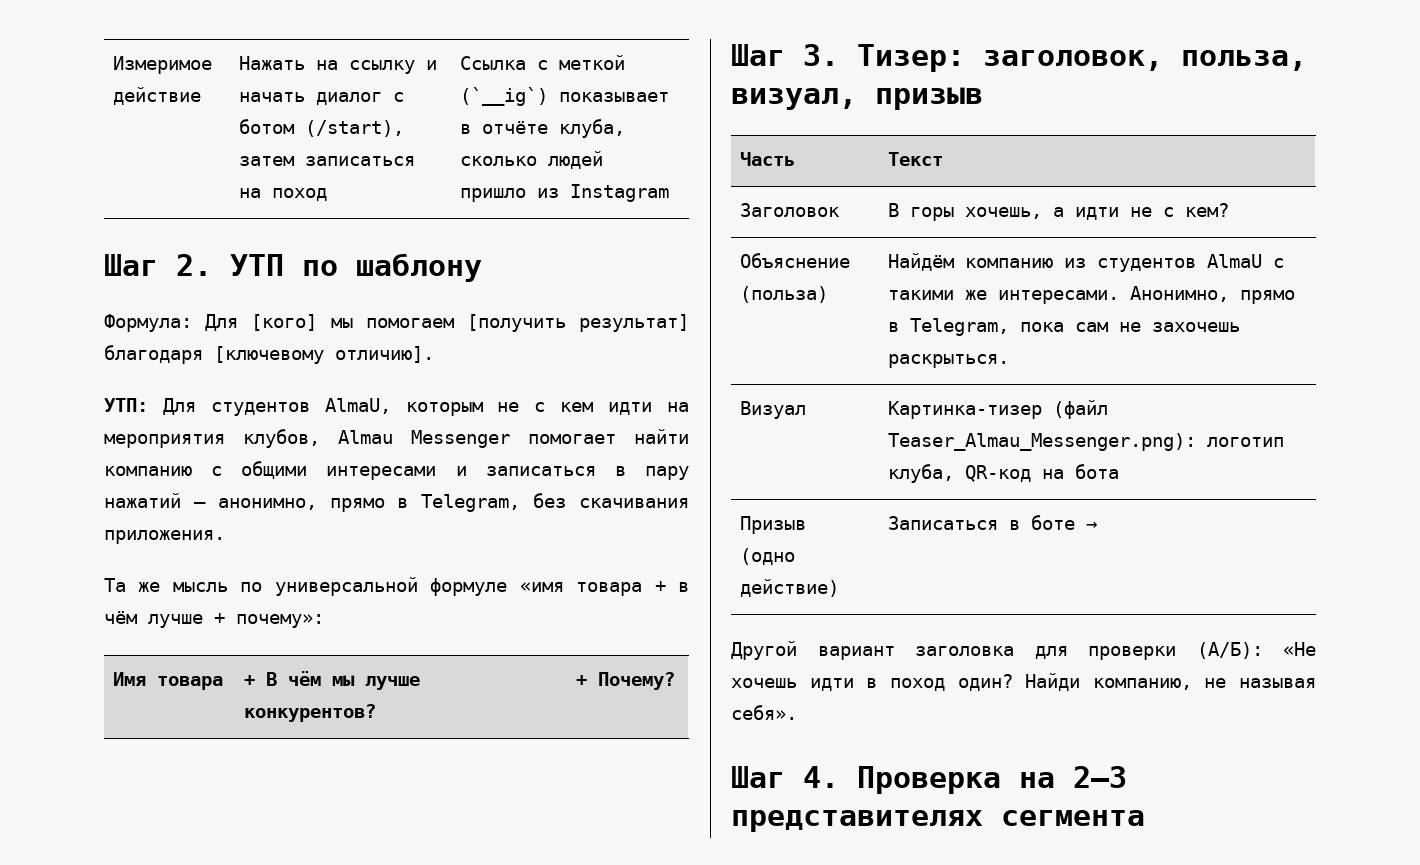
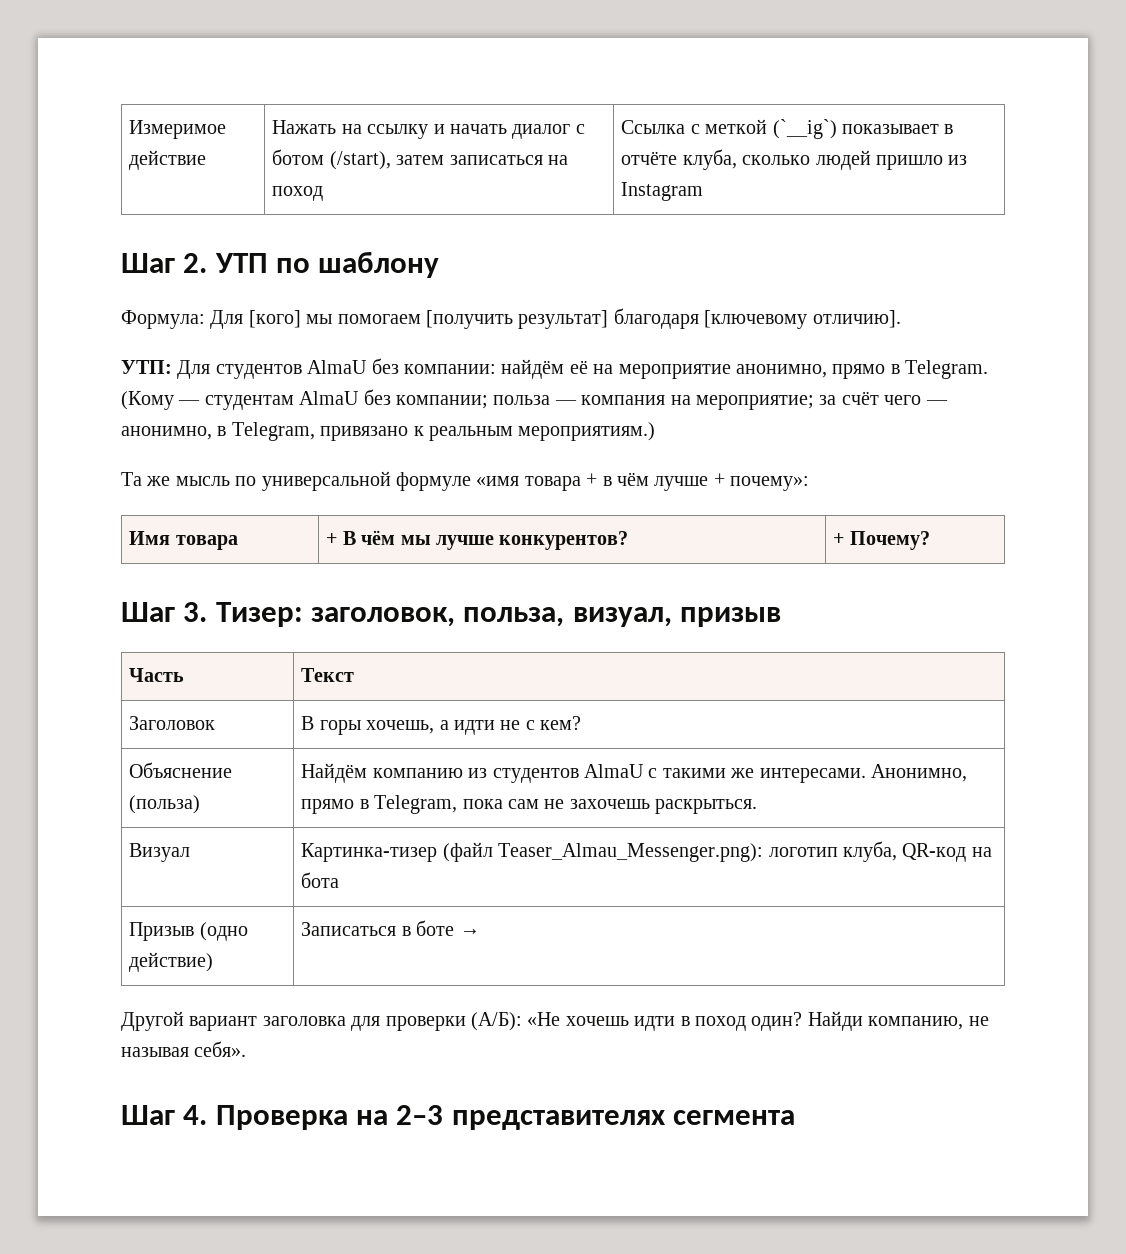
- УТП: Для студентов AlmaU, которым не с кем идти на мероприятия клубов, Almau Messenger помогает найти компанию с общими интересами и записаться в пару нажатий — анонимно, прямо в Telegram, без скачивания приложения.
+ УТП: Для студентов AlmaU без компании: найдём её на мероприятие анонимно, прямо в Telegram. (Кому — студентам AlmaU без компании; польза — компания на мероприятие; за счёт чего — анонимно, в Telegram, привязано к реальным мероприятиям.)

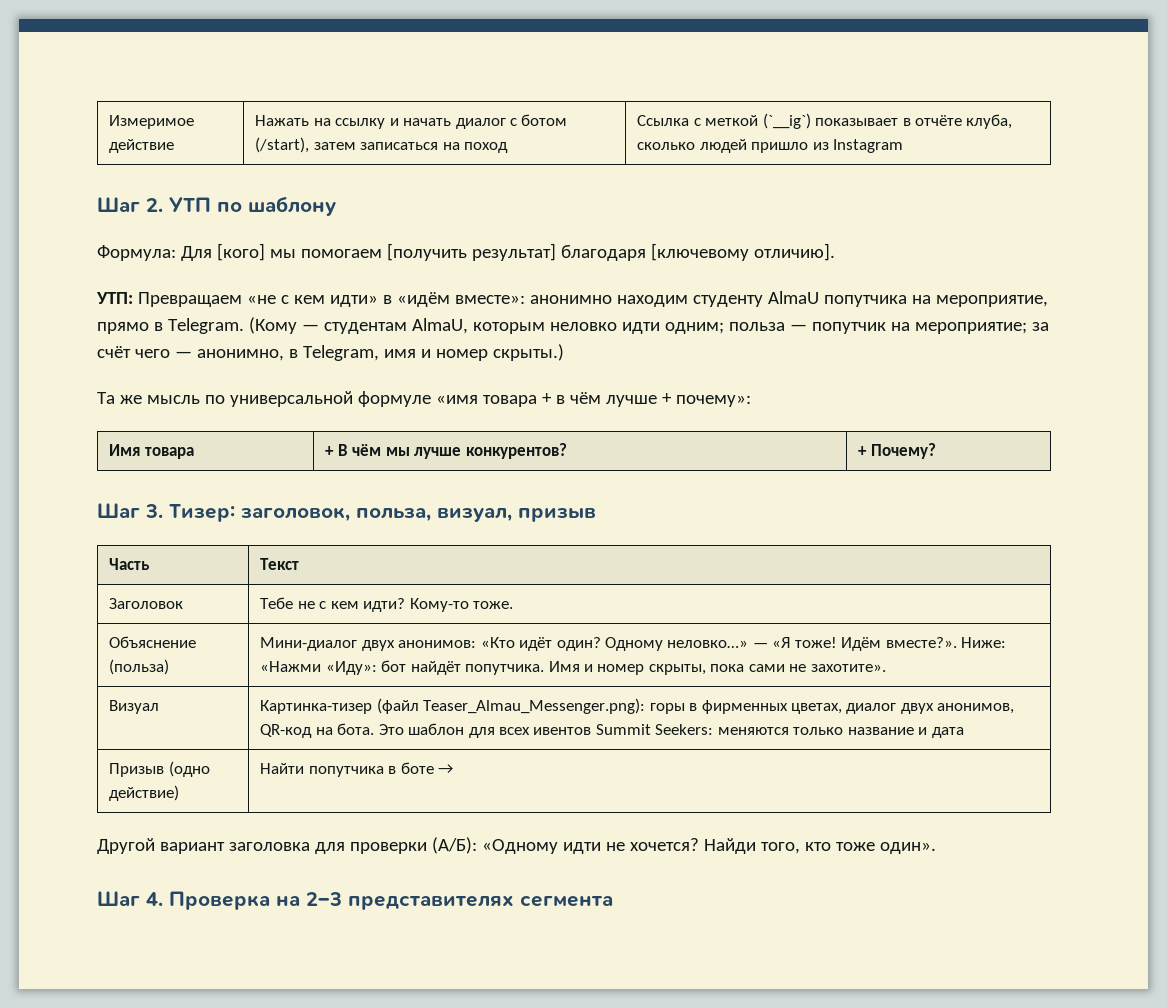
- УТП: Для студентов AlmaU без компании: найдём её на мероприятие анонимно, прямо в Telegram.
+ УТП: Превращаем «не с кем идти» в «идём вместе»: анонимно находим студенту AlmaU попутчика на мероприятие, прямо в Telegram.
- (Кому — студентам AlmaU без компании; польза — компания на мероприятие; за счёт чего — анонимно, в Telegram, привязано к реальным мероприятиям.)
+ (Кому — студентам AlmaU, которым неловко идти одним; польза — попутчик на мероприятие; за счёт чего — анонимно, в Telegram, имя и номер скрыты.)
- Заголовок | В горы хочешь, а идти не с кем?
- Объяснение (польза) | Найдём компанию из студентов AlmaU с такими же интересами. Анонимно, прямо в Telegram, пока сам не захочешь раскрыться.
- Визуал | Картинка-тизер (файл Teaser_Almau_Messenger.png): логотип клуба, QR-код на бота
+ Заголовок | Тебе не с кем идти? Кому-то тоже.
+ Объяснение (польза) | Мини-диалог двух анонимов: «Кто идёт один? Одному неловко…» — «Я тоже! Идём вместе?». Ниже: «Нажми «Иду»: бот найдёт попутчика. Имя и номер скрыты, пока сами не захотите».
+ Визуал | Картинка-тизер (файл Teaser_Almau_Messenger.png): горы в фирменных цветах, диалог двух анонимов, QR-код на бота. Это шаблон для всех ивентов Summit Seekers: меняются только название и дата
- Призыв (одно действие) | Записаться в боте →
+ Призыв (одно действие) | Найти попутчика в боте →
- Другой вариант заголовка для проверки (А/Б): «Не хочешь идти в поход один? Найди компанию, не называя себя».
+ Другой вариант заголовка для проверки (А/Б): «Одному идти не хочется? Найди того, кто тоже один».

